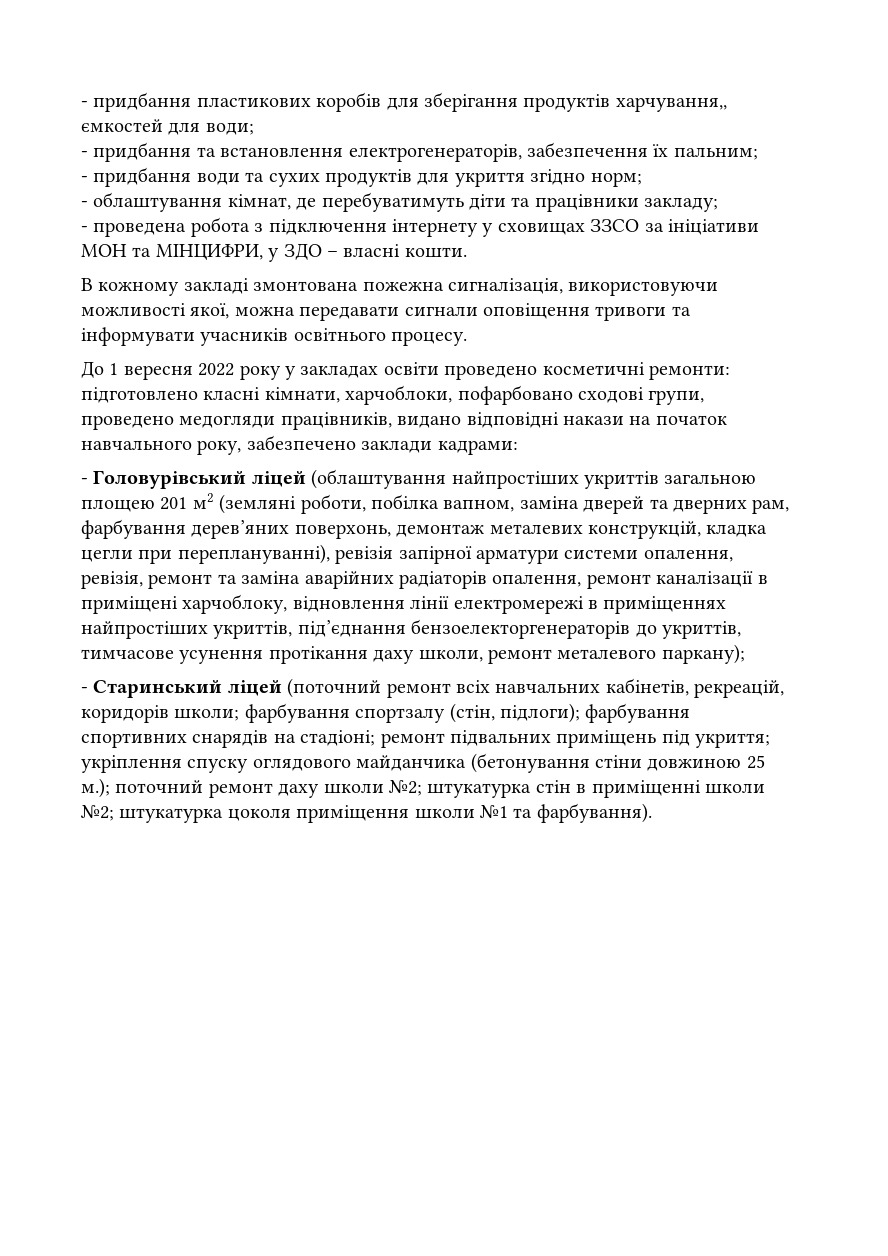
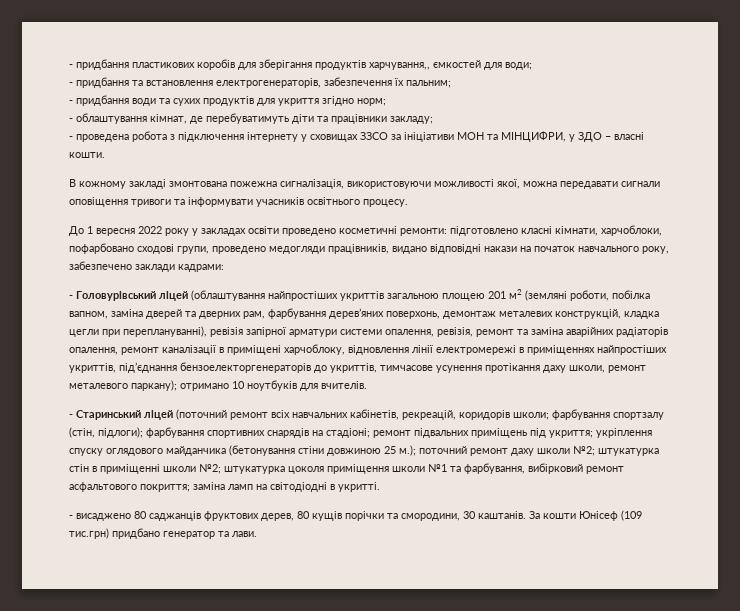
+ отримано 10 ноутбуків для вчителів.
- - Старинський ліцей (поточний ремонт всіх навчальних кабінетів, рекреацій, коридорів школи; фарбування спортзалу (стін, підлоги); фарбування спортивних снарядів на стадіоні; ремонт підвальних приміщень під укриття; укріплення спуску оглядового майданчика (бетонування стіни довжиною 25 м.); поточний ремонт даху школи №2; штукатурка стін в приміщенні школи №2; штукатурка цоколя приміщення школи №1 та фарбування).
+ - Старинський ліцей (поточний ремонт всіх навчальних кабінетів, рекреацій, коридорів школи; фарбування спортзалу (стін, підлоги); фарбування спортивних снарядів на стадіоні; ремонт підвальних приміщень під укриття; укріплення спуску оглядового майданчика (бетонування стіни довжиною 25 м.); поточний ремонт даху школи №2; штукатурка стін в приміщенні школи №2; штукатурка цоколя приміщення школи №1 та фарбування, вибірковий ремонт асфальтового покриття; заміна ламп на світодіодні в укритті.
+ - висаджено 80 саджанців фруктових дерев, 80 кущів порічки та смородини, 30 каштанів. За кошти Юнісеф (109 тис.грн) придбано генератор та лави.

